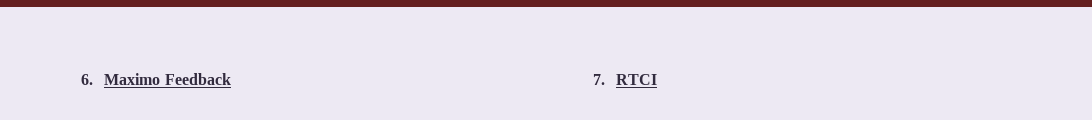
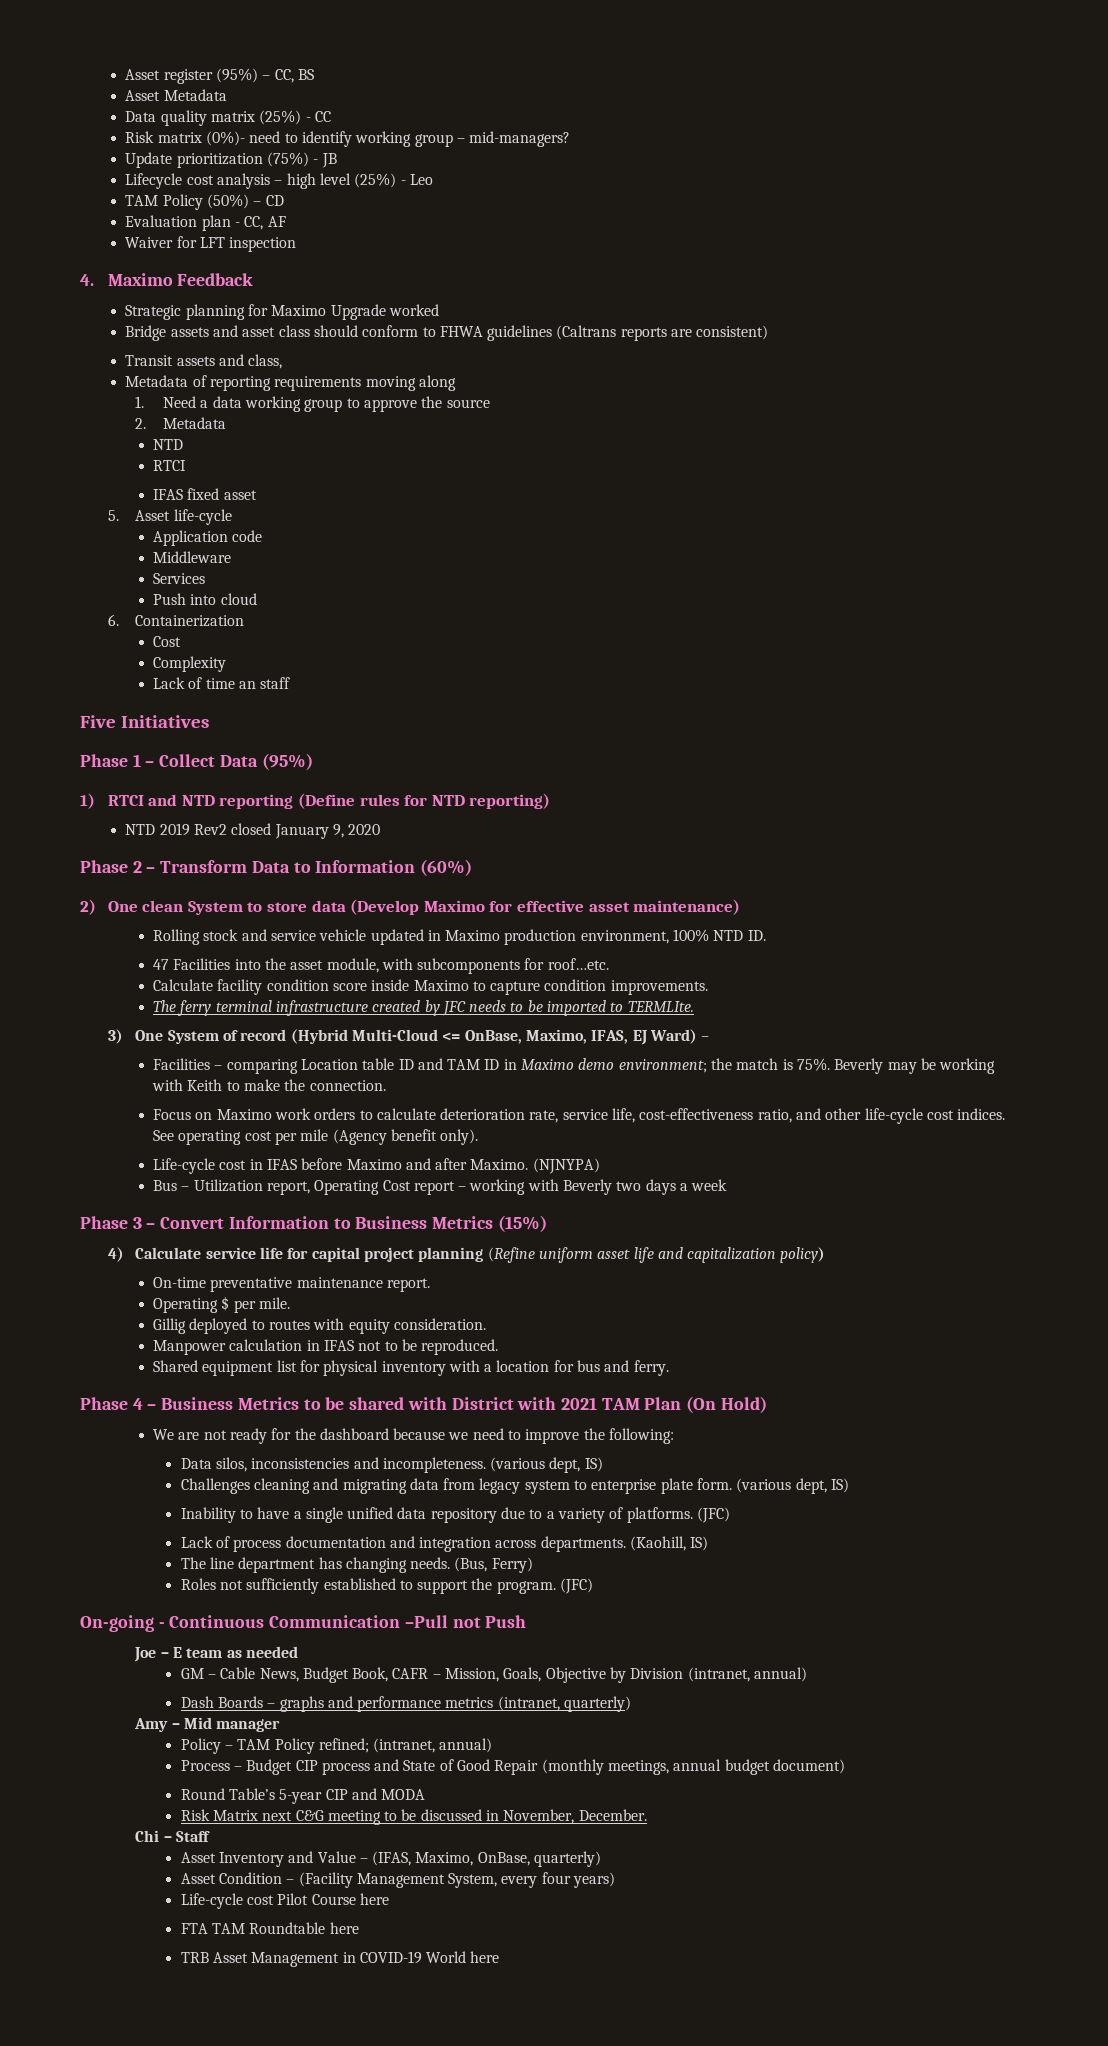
- 6. Maximo Feedback
- 7. RTCI
+ Asset register (95%) – CC, BS
+ Asset Metadata
+ Data quality matrix (25%) - CC
+ Risk matrix (0%)- need to identify working group – mid-managers?
+ Update prioritization (75%) - JB
+ Lifecycle cost analysis – high level (25%) - Leo
+ TAM Policy (50%) – CD
+ Evaluation plan - CC, AF
+ Waiver for LFT inspection
+ 4. Maximo Feedback
+ Strategic planning for Maximo Upgrade worked
+ Bridge assets and asset class should conform to FHWA guidelines (Caltrans reports are consistent)
+ Transit assets and class,
+ Metadata of reporting requirements moving along
+ 1. Need a data working group to approve the source
+ 2. Metadata
+ NTD
+ RTCI
+ IFAS fixed asset
+ 5. Asset life-cycle
+ Application code
+ Middleware
+ Services
+ Push into cloud
+ 6. Containerization
+ Cost
+ Complexity
+ Lack of time an staff
+ Five Initiatives
+ Phase 1 – Collect Data (95%)
+ 1) RTCI and NTD reporting (Define rules for NTD reporting)
+ NTD 2019 Rev2 closed January 9, 2020
+ Phase 2 – Transform Data to Information (60%)
+ 2) One clean System to store data (Develop Maximo for effective asset maintenance)
+ Rolling stock and service vehicle updated in Maximo production environment, 100% NTD ID.
+ 47 Facilities into the asset module, with subcomponents for roof…etc.
+ Calculate facility condition score inside Maximo to capture condition improvements.
+ The ferry terminal infrastructure created by JFC needs to be imported to TERMLIte.
+ 3) One System of record (Hybrid Multi-Cloud <= OnBase, Maximo, IFAS, EJ Ward) –
+ Facilities – comparing Location table ID and TAM ID in Maximo demo environment; the match is 75%. Beverly may be working with Keith to make the connection.
+ Focus on Maximo work orders to calculate deterioration rate, service life, cost-effectiveness ratio, and other life-cycle cost indices. See operating cost per mile (Agency benefit only).
+ Life-cycle cost in IFAS before Maximo and after Maximo. (NJNYPA)
+ Bus – Utilization report, Operating Cost report – working with Beverly two days a week
+ Phase 3 – Convert Information to Business Metrics (15%)
+ 4) Calculate service life for capital project planning (Refine uniform asset life and capitalization policy)
+ On-time preventative maintenance report.
+ Operating $ per mile.
+ Gillig deployed to routes with equity consideration.
+ Manpower calculation in IFAS not to be reproduced.
+ Shared equipment list for physical inventory with a location for bus and ferry.
+ Phase 4 – Business Metrics to be shared with District with 2021 TAM Plan (On Hold)
+ We are not ready for the dashboard because we need to improve the following:
+ Data silos, inconsistencies and incompleteness. (various dept, IS)
+ Challenges cleaning and migrating data from legacy system to enterprise plate form. (various dept, IS)
+ Inability to have a single unified data repository due to a variety of platforms. (JFC)
+ Lack of process documentation and integration across departments. (Kaohill, IS)
+ The line department has changing needs. (Bus, Ferry)
+ Roles not sufficiently established to support the program. (JFC)
+ On-going - Continuous Communication –Pull not Push
+ Joe – E team as needed
+ GM – Cable News, Budget Book, CAFR – Mission, Goals, Objective by Division (intranet, annual)
+ Dash Boards – graphs and performance metrics (intranet, quarterly)
+ Amy – Mid manager
+ Policy – TAM Policy refined; (intranet, annual)
+ Process – Budget CIP process and State of Good Repair (monthly meetings, annual budget document)
+ Round Table’s 5-year CIP and MODA
+ Risk Matrix next C&G meeting to be discussed in November, December.
+ Chi – Staff
+ Asset Inventory and Value – (IFAS, Maximo, OnBase, quarterly)
+ Asset Condition – (Facility Management System, every four years)
+ Life-cycle cost Pilot Course here
+ FTA TAM Roundtable here
+ TRB Asset Management in COVID-19 World here

